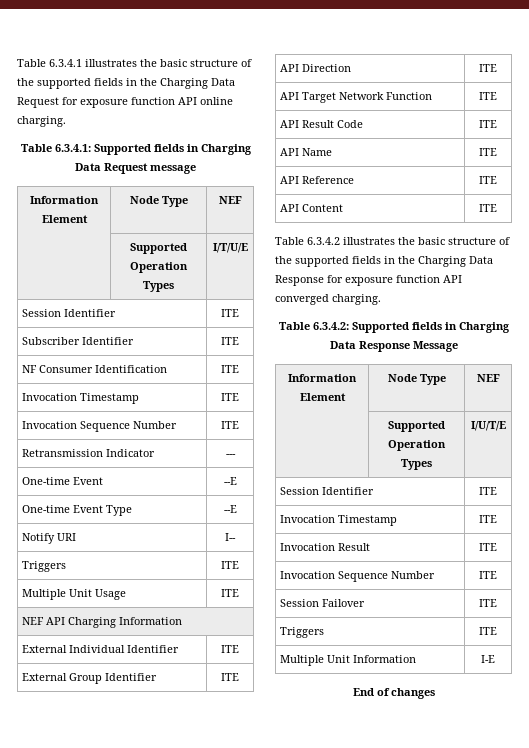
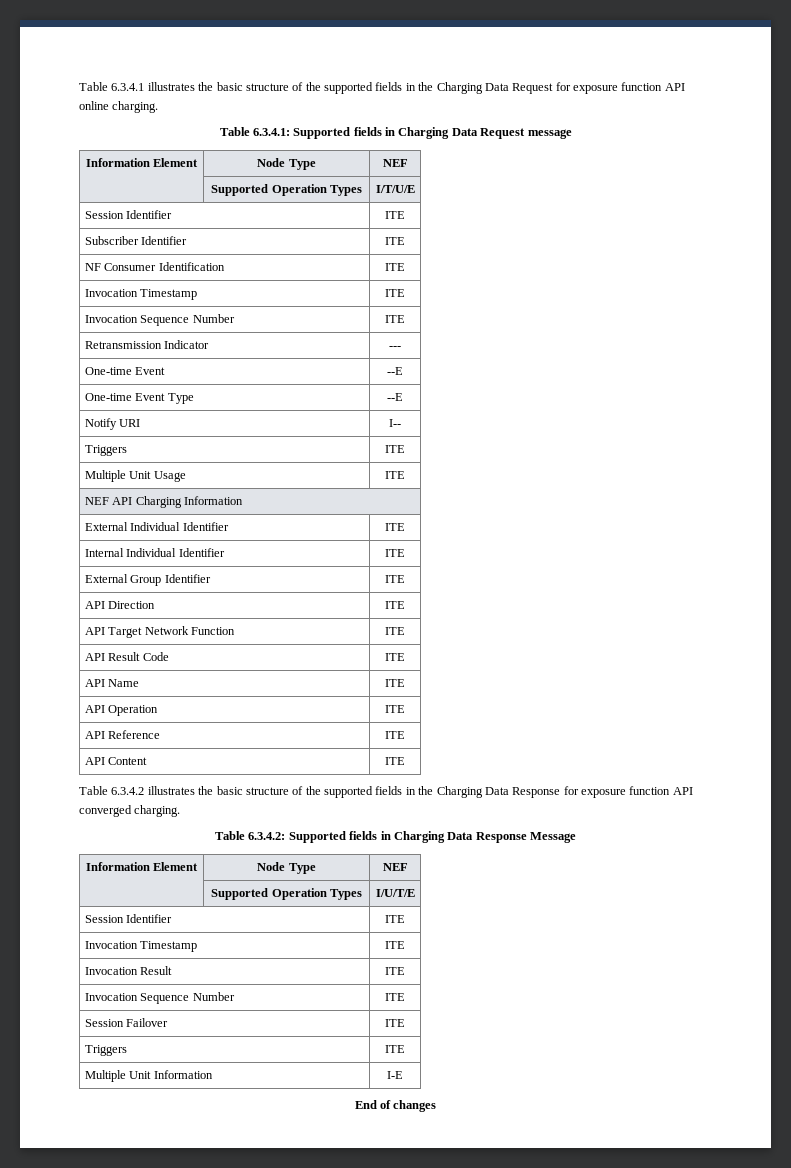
+ Internal Individual Identifier | ITE
+ API Operation | ITE

